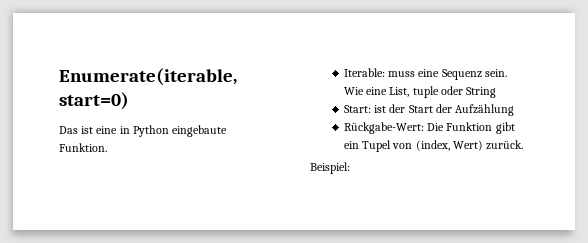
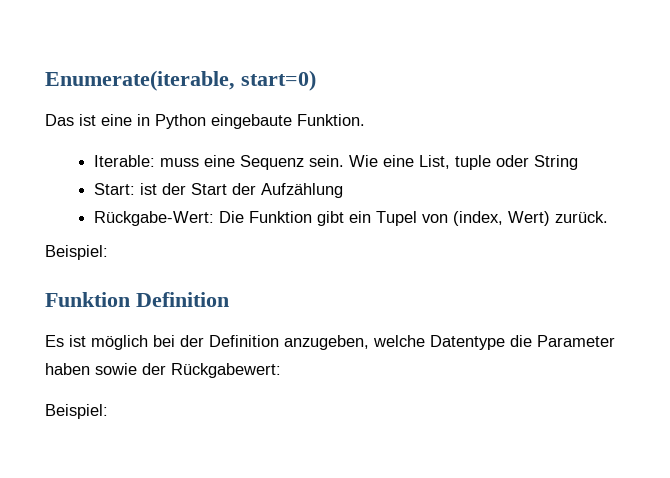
+ Funktion Definition
+ Es ist möglich bei der Definition anzugeben, welche Datentype die Parameter haben sowie der Rückgabewert:
+ Beispiel:

